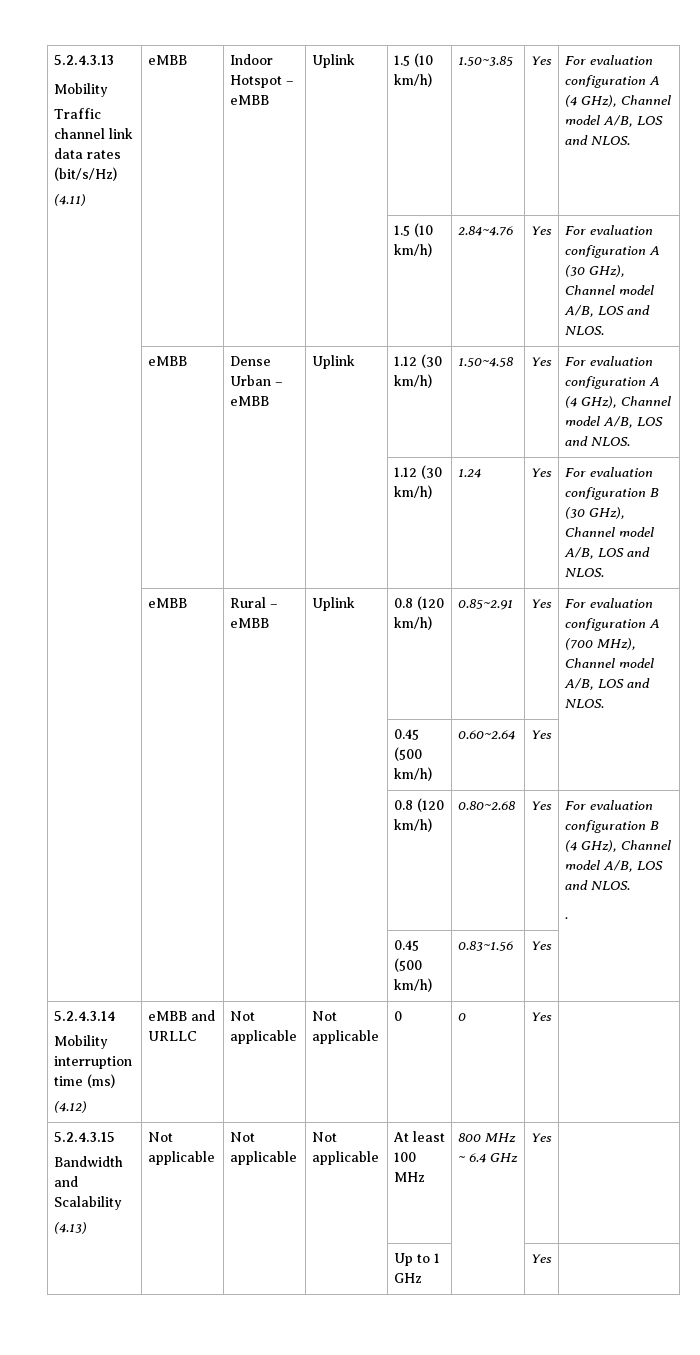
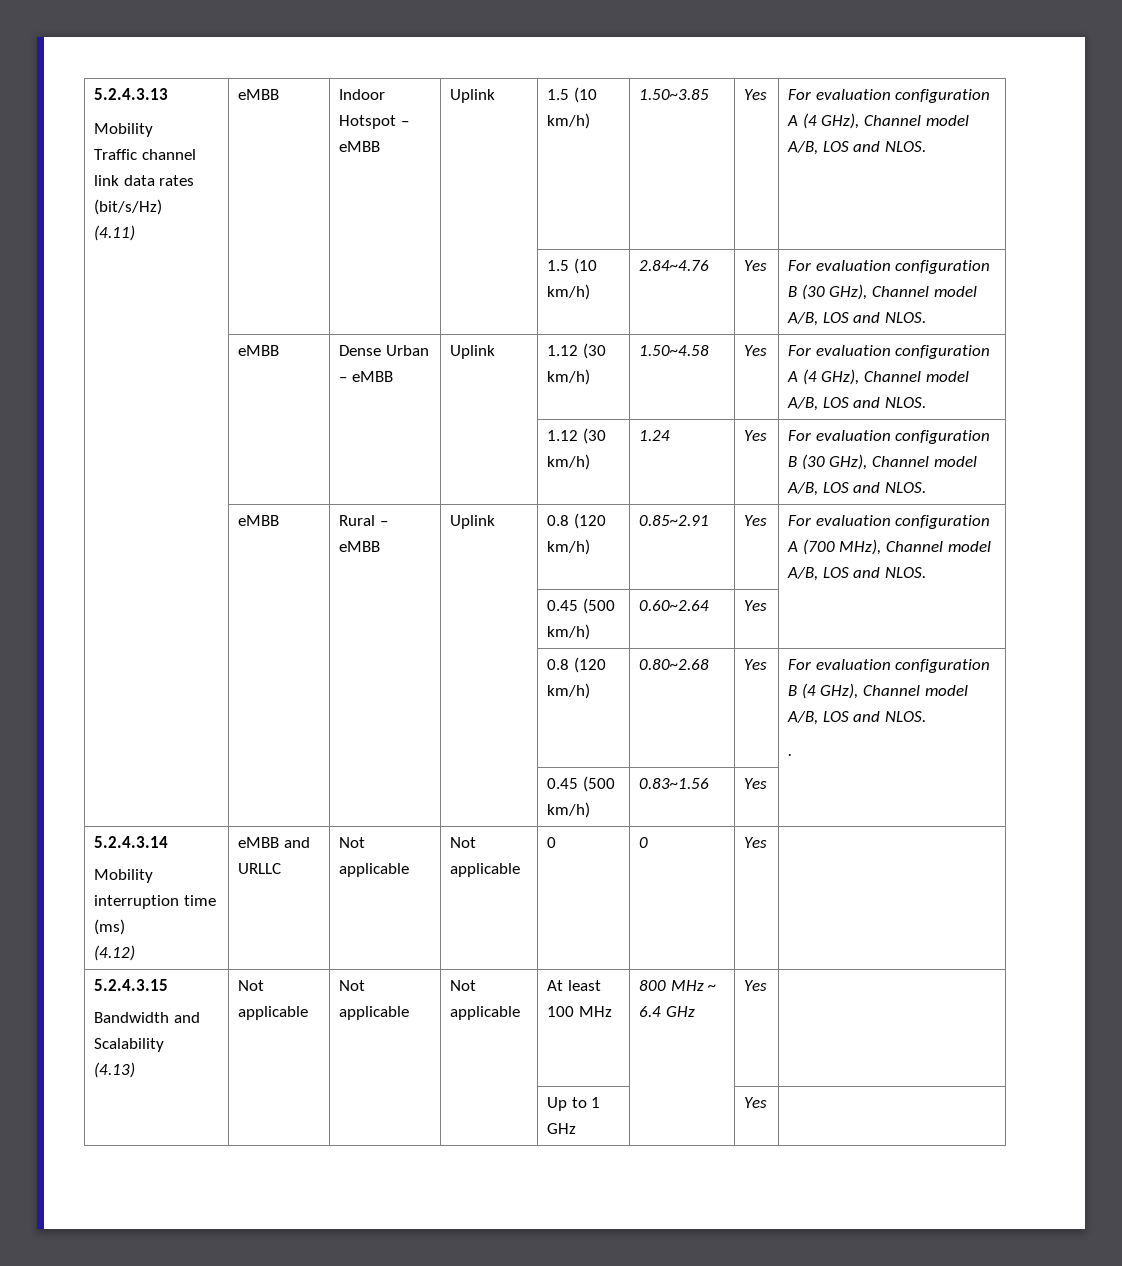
- | | | | 1.5 (10 km/h) | 2.84~4.76 | Yes | For evaluation configuration A (30 GHz), Channel model A/B, LOS and NLOS.
+ | | | | 1.5 (10 km/h) | 2.84~4.76 | Yes | For evaluation configuration B (30 GHz), Channel model A/B, LOS and NLOS.

